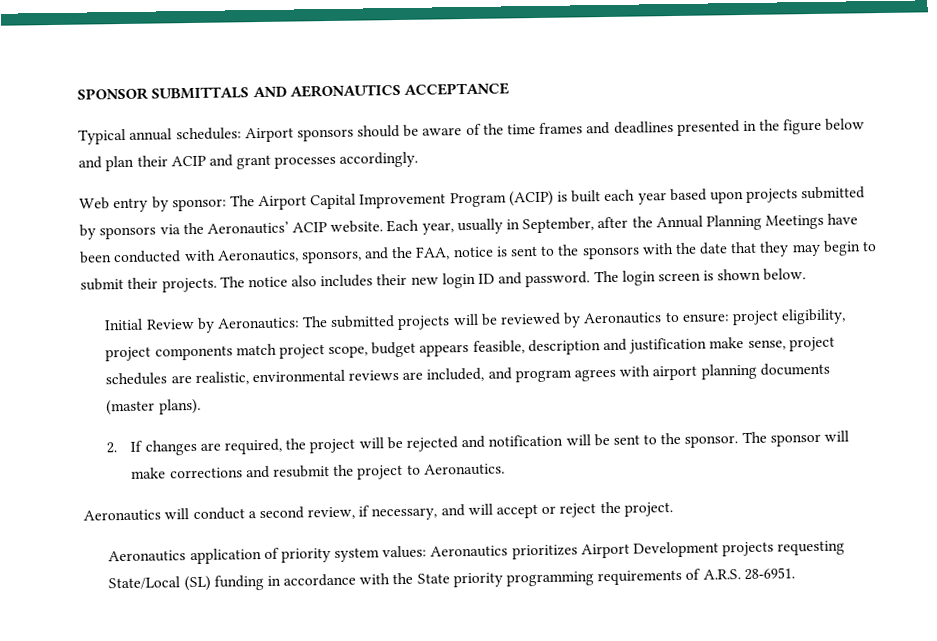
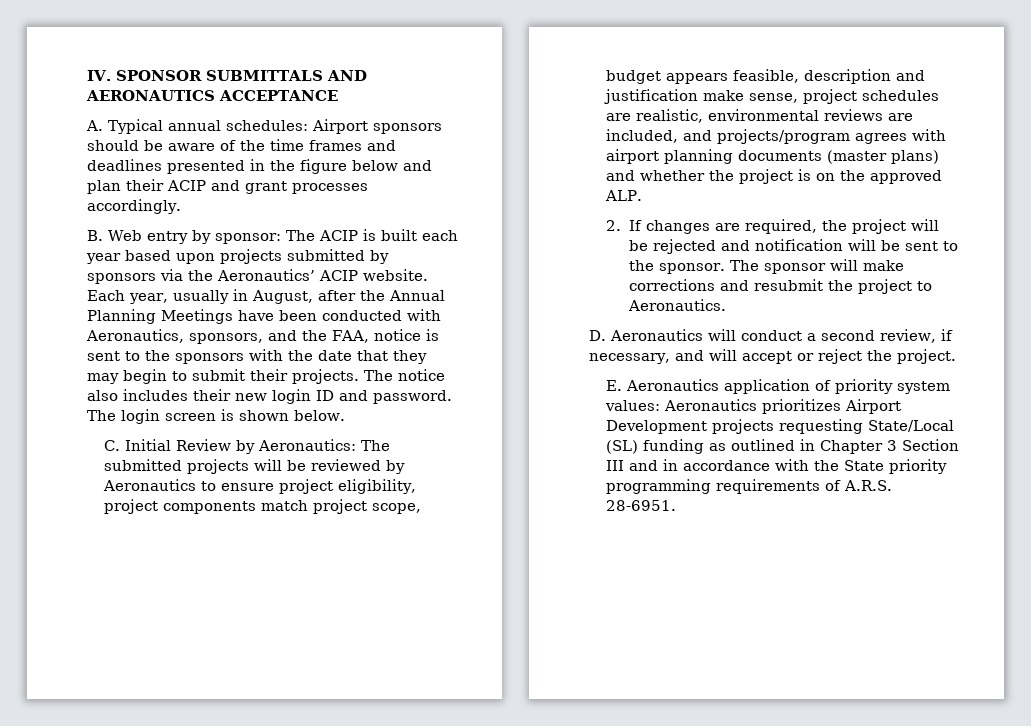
- SPONSOR SUBMITTALS AND AERONAUTICS ACCEPTANCE
+ IV. SPONSOR SUBMITTALS AND AERONAUTICS ACCEPTANCE
- Typical annual schedules: Airport sponsors should be aware of the time frames and deadlines presented in the figure below and plan their ACIP and grant processes accordingly.
+ A. Typical annual schedules: Airport sponsors should be aware of the time frames and deadlines presented in the figure below and plan their ACIP and grant processes accordingly.
- Web entry by sponsor: The Airport Capital Improvement Program (ACIP) is built each year based upon projects submitted by sponsors via the Aeronautics’ ACIP website.
+ B. Web entry by sponsor: The ACIP is built each year based upon projects submitted by sponsors via the Aeronautics’ ACIP website.
- Each year, usually in September, after the Annual Planning Meetings have been conducted with Aeronautics, sponsors, and the FAA, notice is sent to the sponsors with the date that they may begin to submit their projects.
+ Each year, usually in August, after the Annual Planning Meetings have been conducted with Aeronautics, sponsors, and the FAA, notice is sent to the sponsors with the date that they may begin to submit their projects.
- Initial Review by Aeronautics: The submitted projects will be reviewed by Aeronautics to ensure: project eligibility, project components match project scope, budget appears feasible, description and justification make sense, project schedules are realistic, environmental reviews are included, and program agrees with airport planning documents (master plans).
+ C. Initial Review by Aeronautics: The submitted projects will be reviewed by Aeronautics to ensure project eligibility, project components match project scope, budget appears feasible, description and justification make sense, project schedules are realistic, environmental reviews are included, and projects/program agrees with airport planning documents (master plans) and whether the project is on the approved ALP.
- Aeronautics will conduct a second review, if necessary, and will accept or reject the project.
+ D. Aeronautics will conduct a second review, if necessary, and will accept or reject the project.
- Aeronautics application of priority system values: Aeronautics prioritizes Airport Development projects requesting State/Local (SL) funding in accordance with the State priority programming requirements of A.R.S. 28-6951.
+ E. Aeronautics application of priority system values: Aeronautics prioritizes Airport Development projects requesting State/Local (SL) funding as outlined in Chapter 3 Section III and in accordance with the State priority programming requirements of A.R.S. 28-6951.

